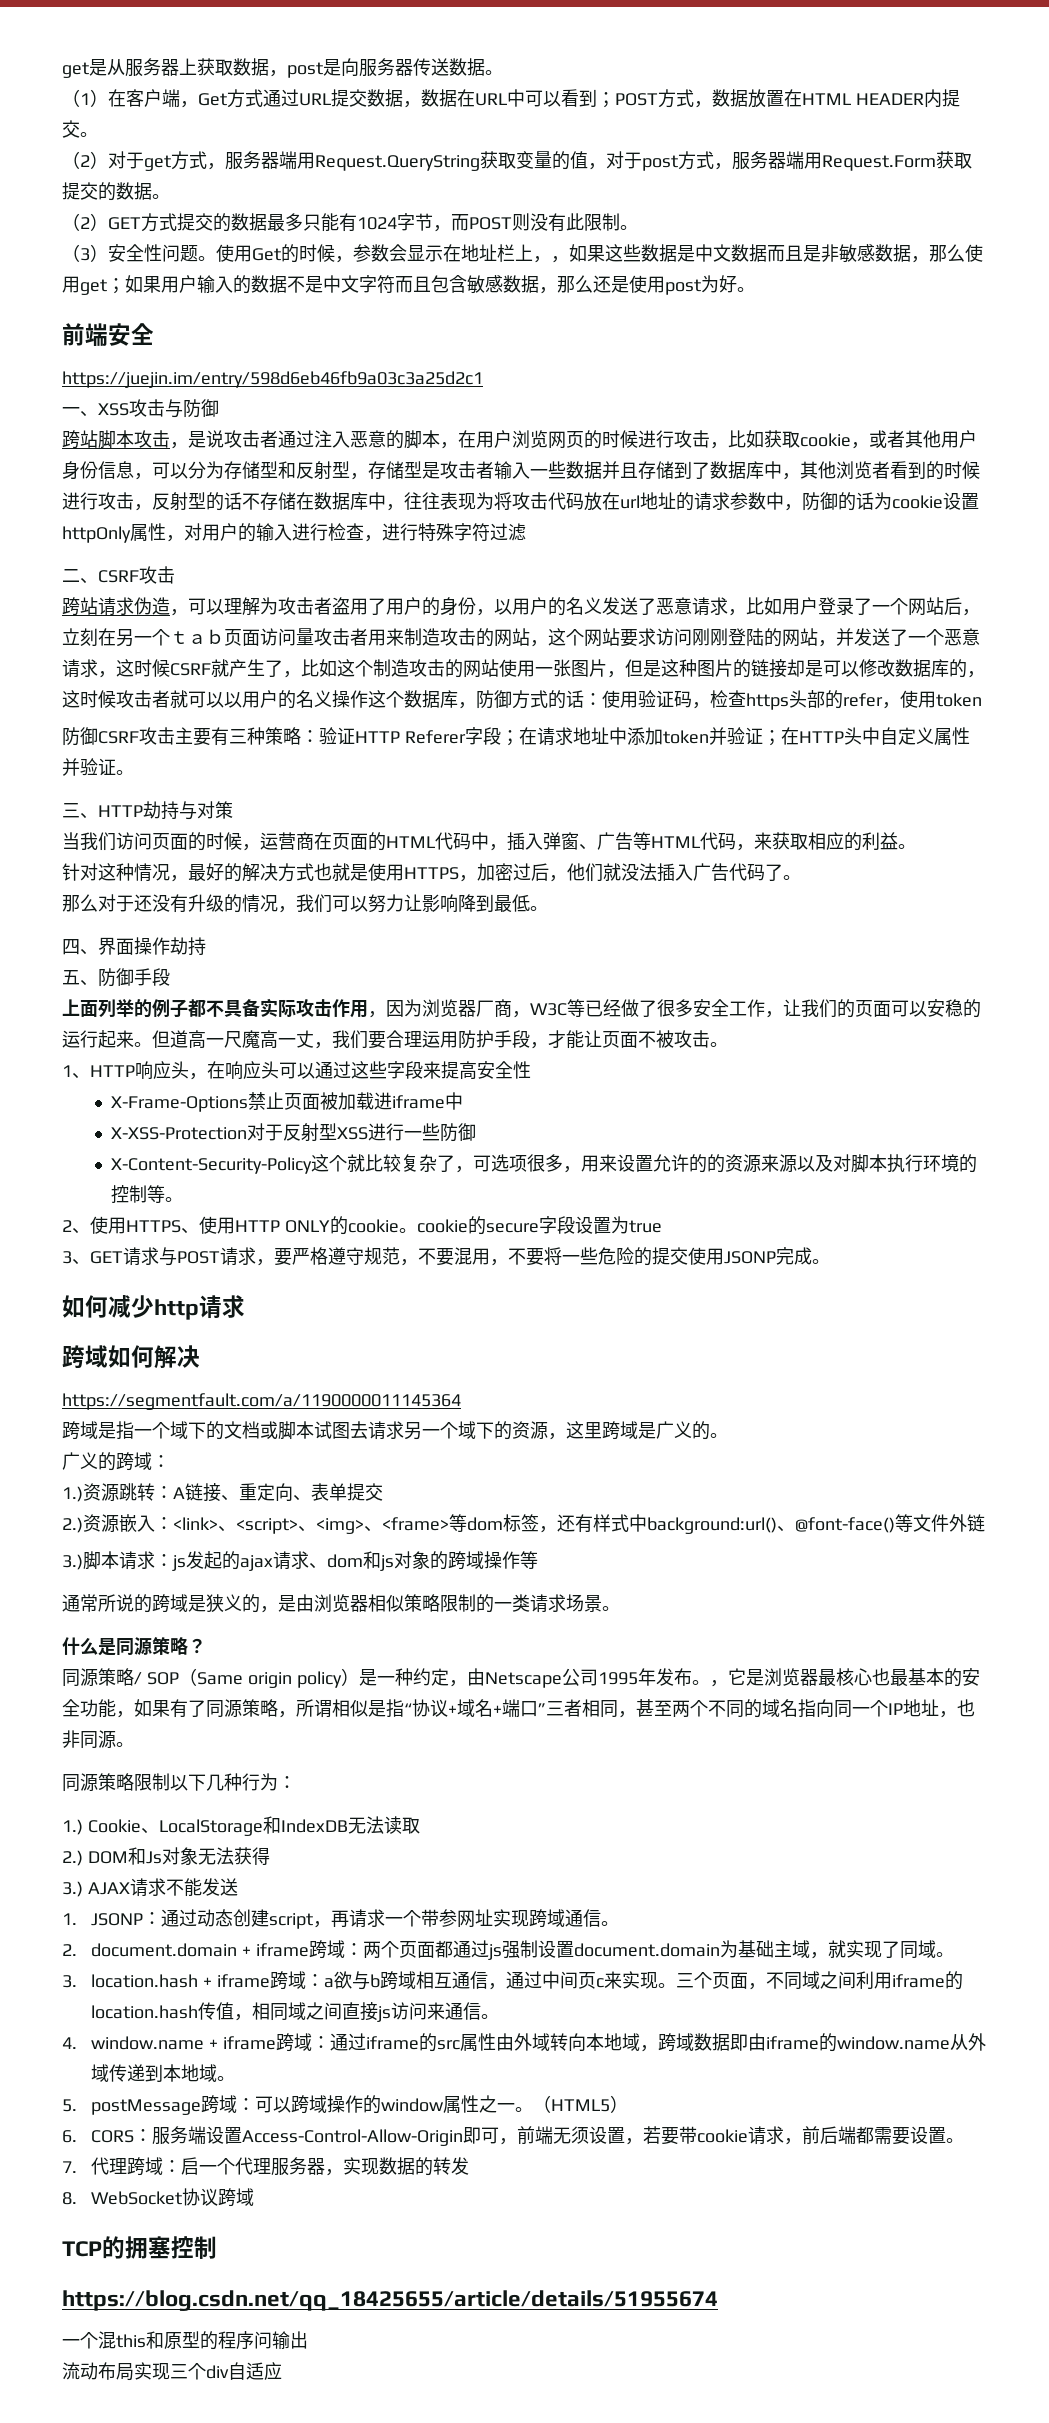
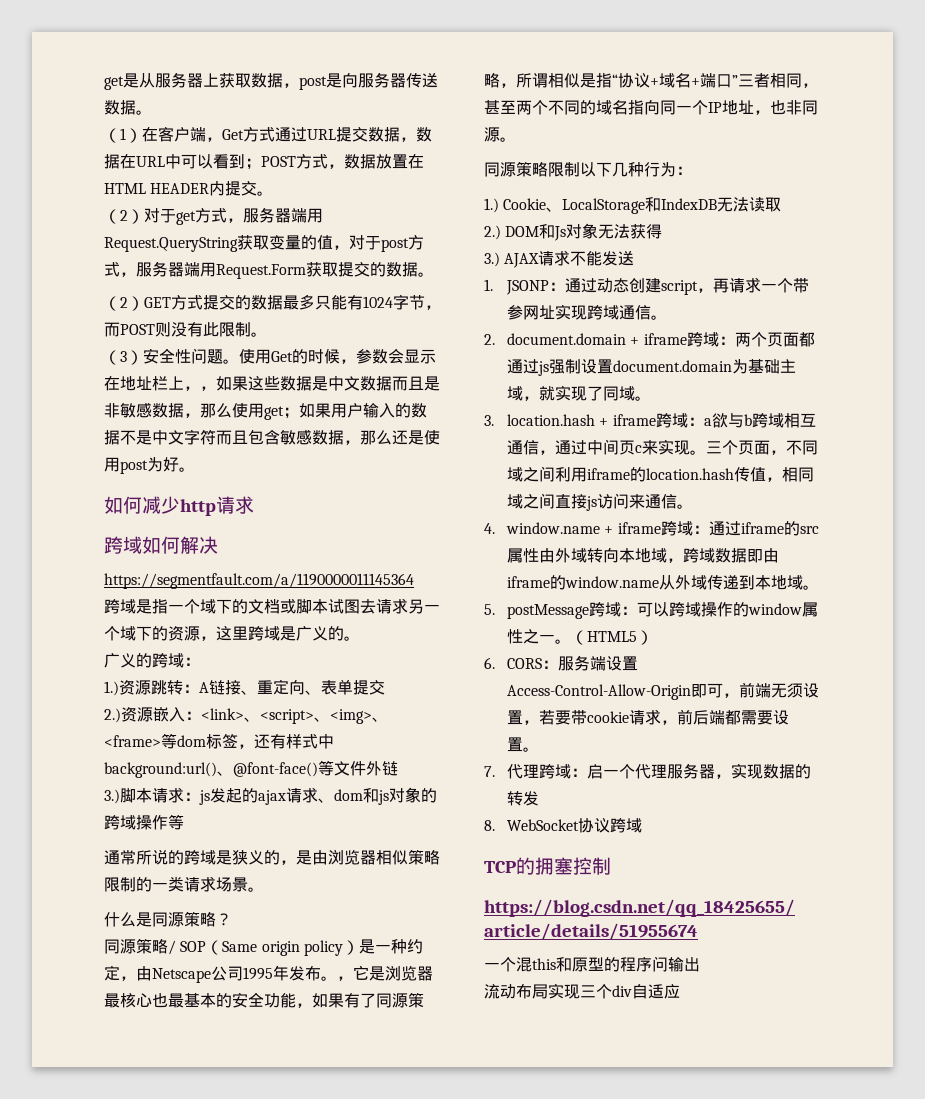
- 前端安全
- https://juejin.im/entry/598d6eb46fb9a03c3a25d2c1
- 一、XSS攻击与防御
- 跨站脚本攻击，是说攻击者通过注入恶意的脚本，在用户浏览网页的时候进行攻击，比如获取cookie，或者其他用户身份信息，可以分为存储型和反射型，存储型是攻击者输入一些数据并且存储到了数据库中，其他浏览者看到的时候进行攻击，反射型的话不存储在数据库中，往往表现为将攻击代码放在url地址的请求参数中，防御的话为cookie设置httpOnly属性，对用户的输入进行检查，进行特殊字符过滤
- 二、CSRF攻击
- 跨站请求伪造，可以理解为攻击者盗用了用户的身份，以用户的名义发送了恶意请求，比如用户登录了一个网站后，立刻在另一个ｔａｂ页面访问量攻击者用来制造攻击的网站，这个网站要求访问刚刚登陆的网站，并发送了一个恶意请求，这时候CSRF就产生了，比如这个制造攻击的网站使用一张图片，但是这种图片的链接却是可以修改数据库的，这时候攻击者就可以以用户的名义操作这个数据库，防御方式的话：使用验证码，检查https头部的refer，使用token
- 防御CSRF攻击主要有三种策略：验证HTTP Referer字段；在请求地址中添加token并验证；在HTTP头中自定义属性并验证。
- 三、HTTP劫持与对策
- 当我们访问页面的时候，运营商在页面的HTML代码中，插入弹窗、广告等HTML代码，来获取相应的利益。
- 针对这种情况，最好的解决方式也就是使用HTTPS，加密过后，他们就没法插入广告代码了。
- 那么对于还没有升级的情况，我们可以努力让影响降到最低。
- 四、界面操作劫持
- 五、防御手段
- 上面列举的例子都不具备实际攻击作用，因为浏览器厂商，W3C等已经做了很多安全工作，让我们的页面可以安稳的运行起来。但道高一尺魔高一丈，我们要合理运用防护手段，才能让页面不被攻击。
- 1、HTTP响应头，在响应头可以通过这些字段来提高安全性
- X-Frame-Options禁止页面被加载进iframe中
- X-XSS-Protection对于反射型XSS进行一些防御
- X-Content-Security-Policy这个就比较复杂了，可选项很多，用来设置允许的的资源来源以及对脚本执行环境的控制等。
- 2、使用HTTPS、使用HTTP ONLY的cookie。cookie的secure字段设置为true
- 3、GET请求与POST请求，要严格遵守规范，不要混用，不要将一些危险的提交使用JSONP完成。

